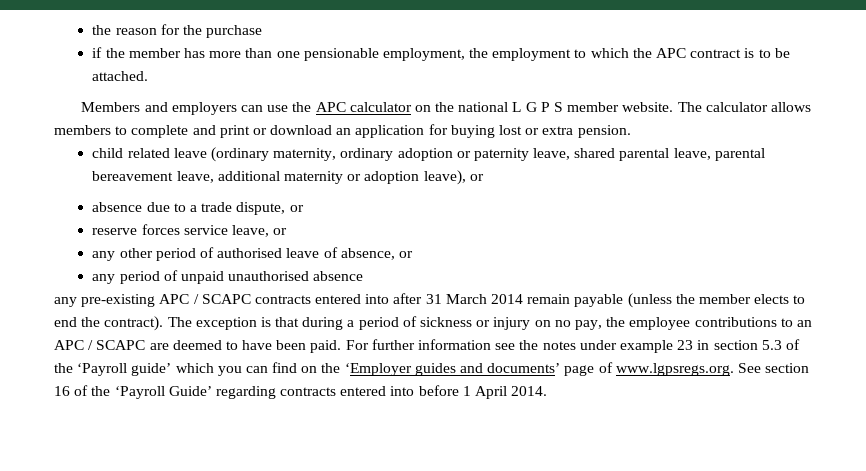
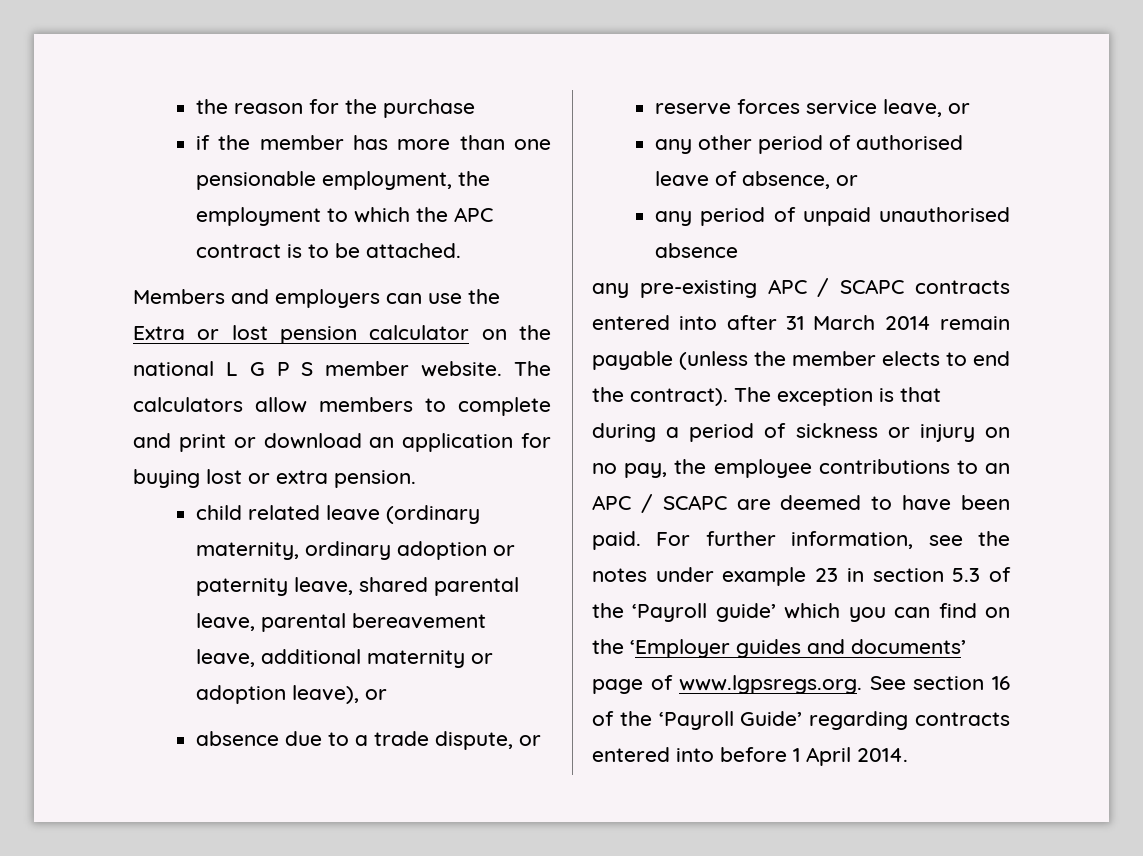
- Members and employers can use the APC calculator on the national L G P S member website.
+ Members and employers can use the Extra or lost pension calculator on the national L G P S member website.
- The calculator allows members to complete and print or download an application for buying lost or extra pension.
+ The calculators allow members to complete and print or download an application for buying lost or extra pension.
- For further information see the notes under example 23 in section 5.3 of the ‘Payroll guide’ which you can find on the ‘Employer guides and documents’ page of www.lgpsregs.org. See section 16 of the ‘Payroll Guide’ regarding contracts entered into before 1 April 2014.
+ For further information, see the notes under example 23 in section 5.3 of the ‘Payroll guide’ which you can find on the ‘Employer guides and documents’ page of www.lgpsregs.org. See section 16 of the ‘Payroll Guide’ regarding contracts entered into before 1 April 2014.

